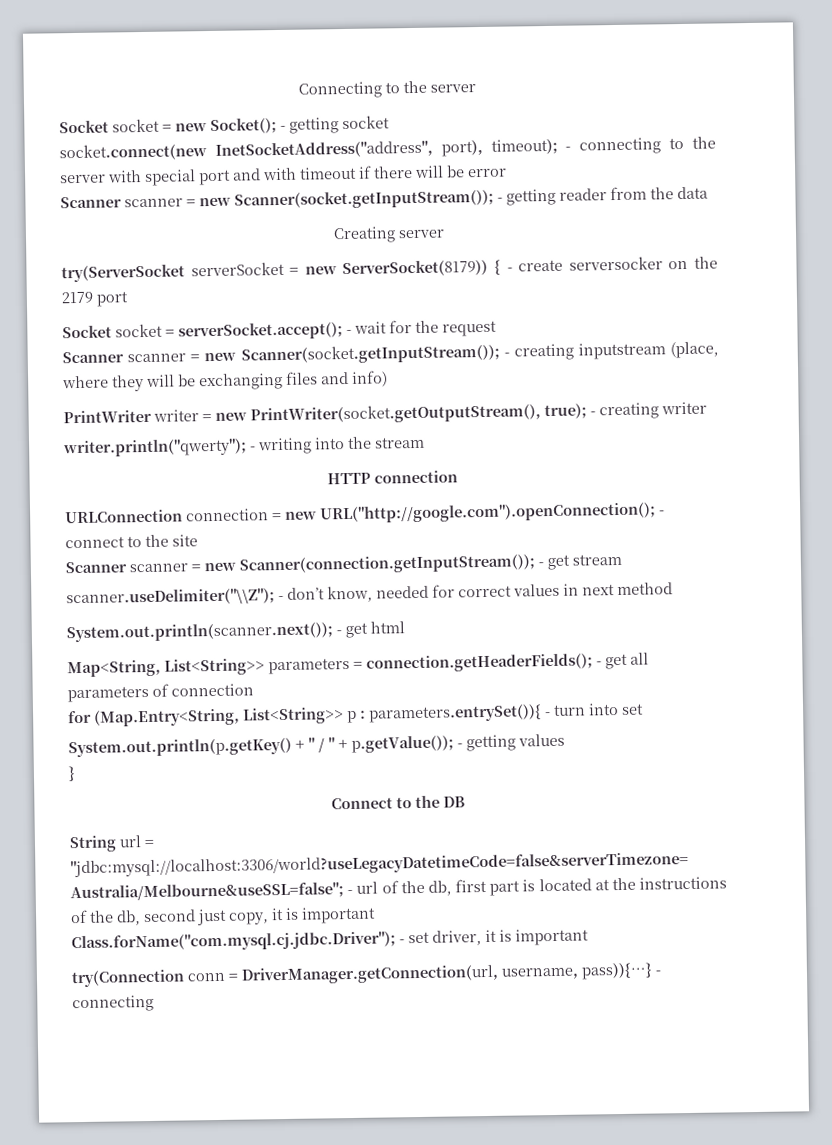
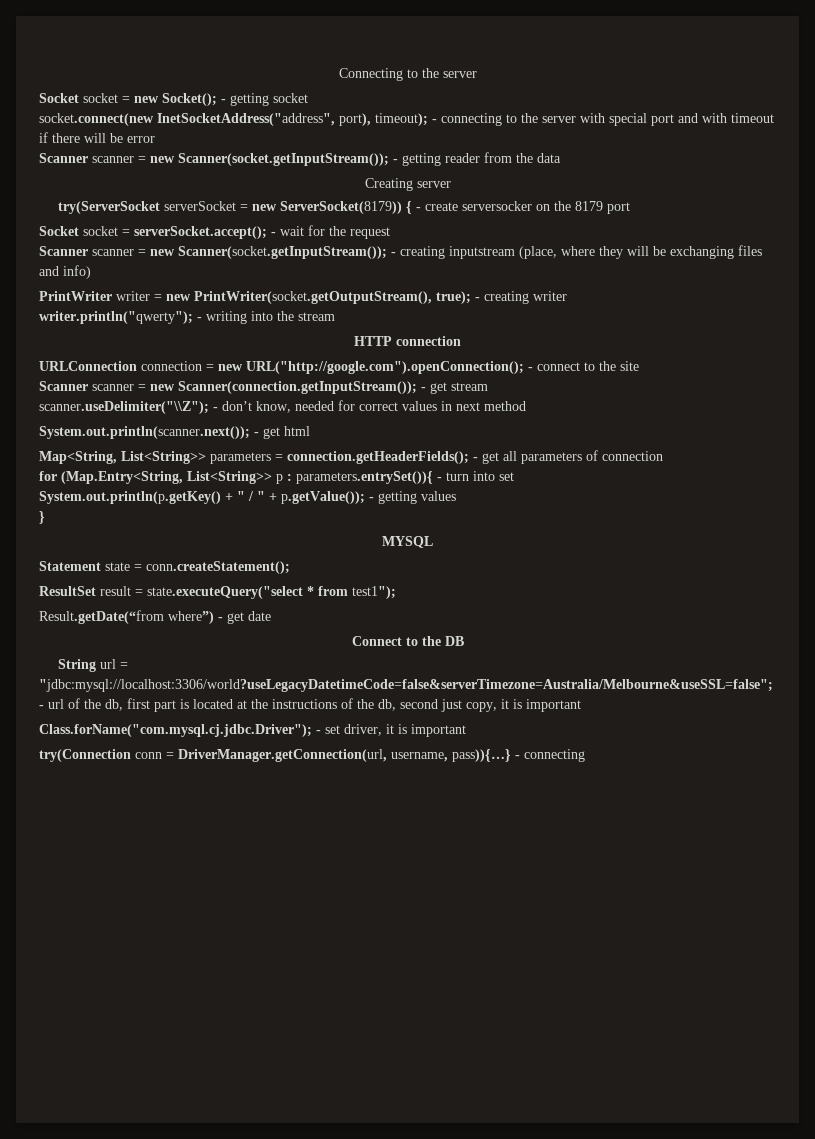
- try(ServerSocket serverSocket = new ServerSocket(8179)) { - create serversocker on the 2179 port
+ try(ServerSocket serverSocket = new ServerSocket(8179)) { - create serversocker on the 8179 port
+ MYSQL
+ Statement state = conn.createStatement();
+ ResultSet result = state.executeQuery("select * from test1");
+ Result.getDate(“from where”) - get date

